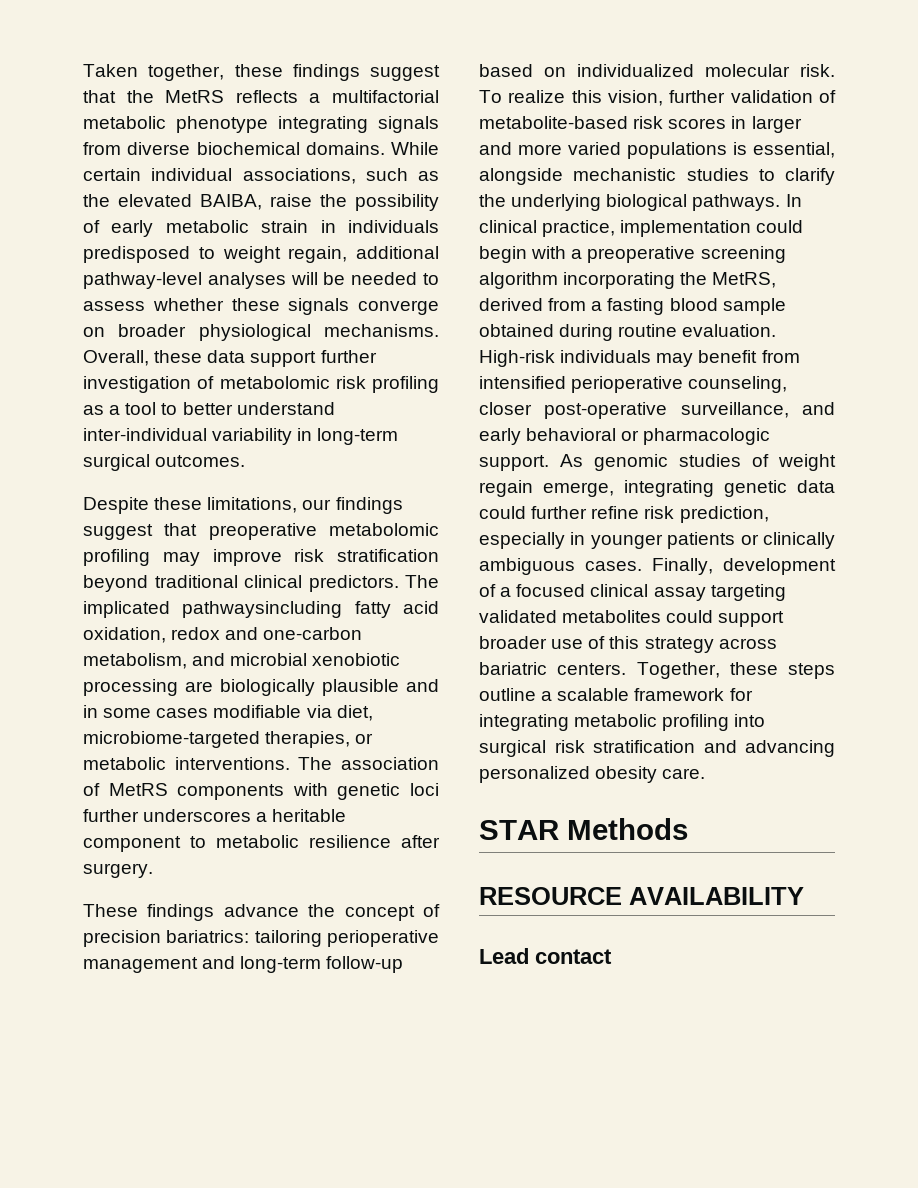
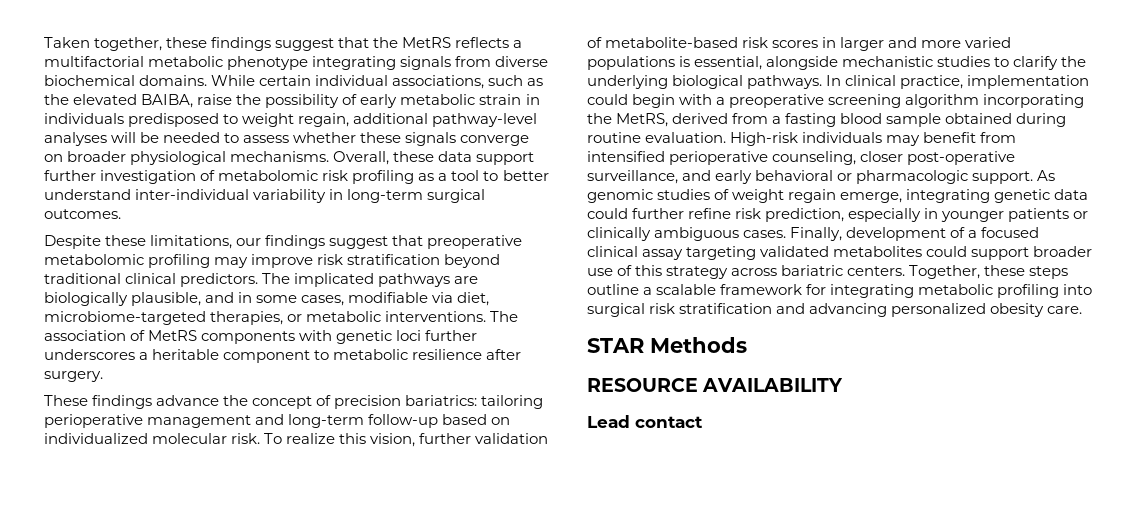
- The implicated pathwaysincluding fatty acid oxidation, redox and one-carbon metabolism, and microbial xenobiotic processing are biologically plausible and in some cases modifiable via diet, microbiome-targeted therapies, or metabolic interventions.
+ The implicated pathways are biologically plausible, and in some cases, modifiable via diet, microbiome-targeted therapies, or metabolic interventions.

